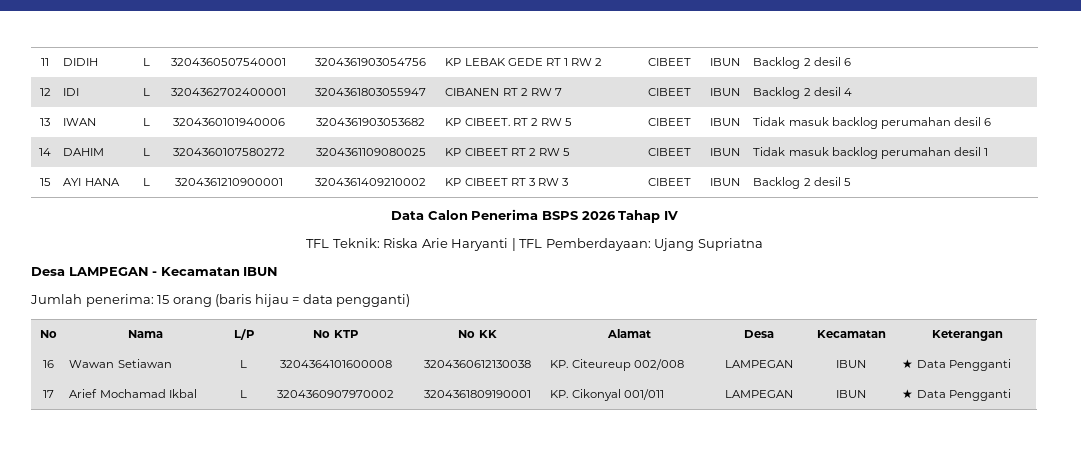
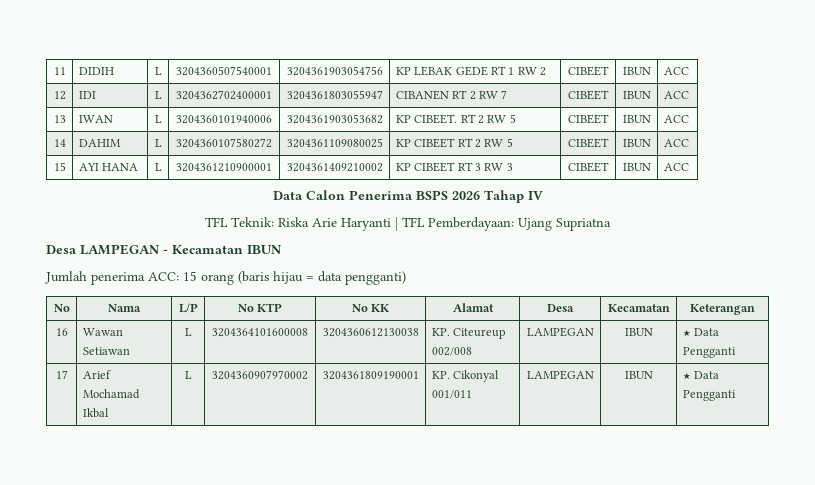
- 11 | DIDIH | L | 3204360507540001 | 3204361903054756 | KP LEBAK GEDE RT 1 RW 2 | CIBEET | IBUN | Backlog 2 desil 6
+ 11 | DIDIH | L | 3204360507540001 | 3204361903054756 | KP LEBAK GEDE RT 1 RW 2 | CIBEET | IBUN | ACC
- 12 | IDI | L | 3204362702400001 | 3204361803055947 | CIBANEN RT 2 RW 7 | CIBEET | IBUN | Backlog 2 desil 4
+ 12 | IDI | L | 3204362702400001 | 3204361803055947 | CIBANEN RT 2 RW 7 | CIBEET | IBUN | ACC
- 13 | IWAN | L | 3204360101940006 | 3204361903053682 | KP CIBEET. RT 2 RW 5 | CIBEET | IBUN | Tidak masuk backlog perumahan desil 6
+ 13 | IWAN | L | 3204360101940006 | 3204361903053682 | KP CIBEET. RT 2 RW 5 | CIBEET | IBUN | ACC
- 14 | DAHIM | L | 3204360107580272 | 3204361109080025 | KP CIBEET RT 2 RW 5 | CIBEET | IBUN | Tidak masuk backlog perumahan desil 1
+ 14 | DAHIM | L | 3204360107580272 | 3204361109080025 | KP CIBEET RT 2 RW 5 | CIBEET | IBUN | ACC
- 15 | AYI HANA | L | 3204361210900001 | 3204361409210002 | KP CIBEET RT 3 RW 3 | CIBEET | IBUN | Backlog 2 desil 5
+ 15 | AYI HANA | L | 3204361210900001 | 3204361409210002 | KP CIBEET RT 3 RW 3 | CIBEET | IBUN | ACC
- Jumlah penerima: 15 orang (baris hijau = data pengganti)
+ Jumlah penerima ACC: 15 orang (baris hijau = data pengganti)

